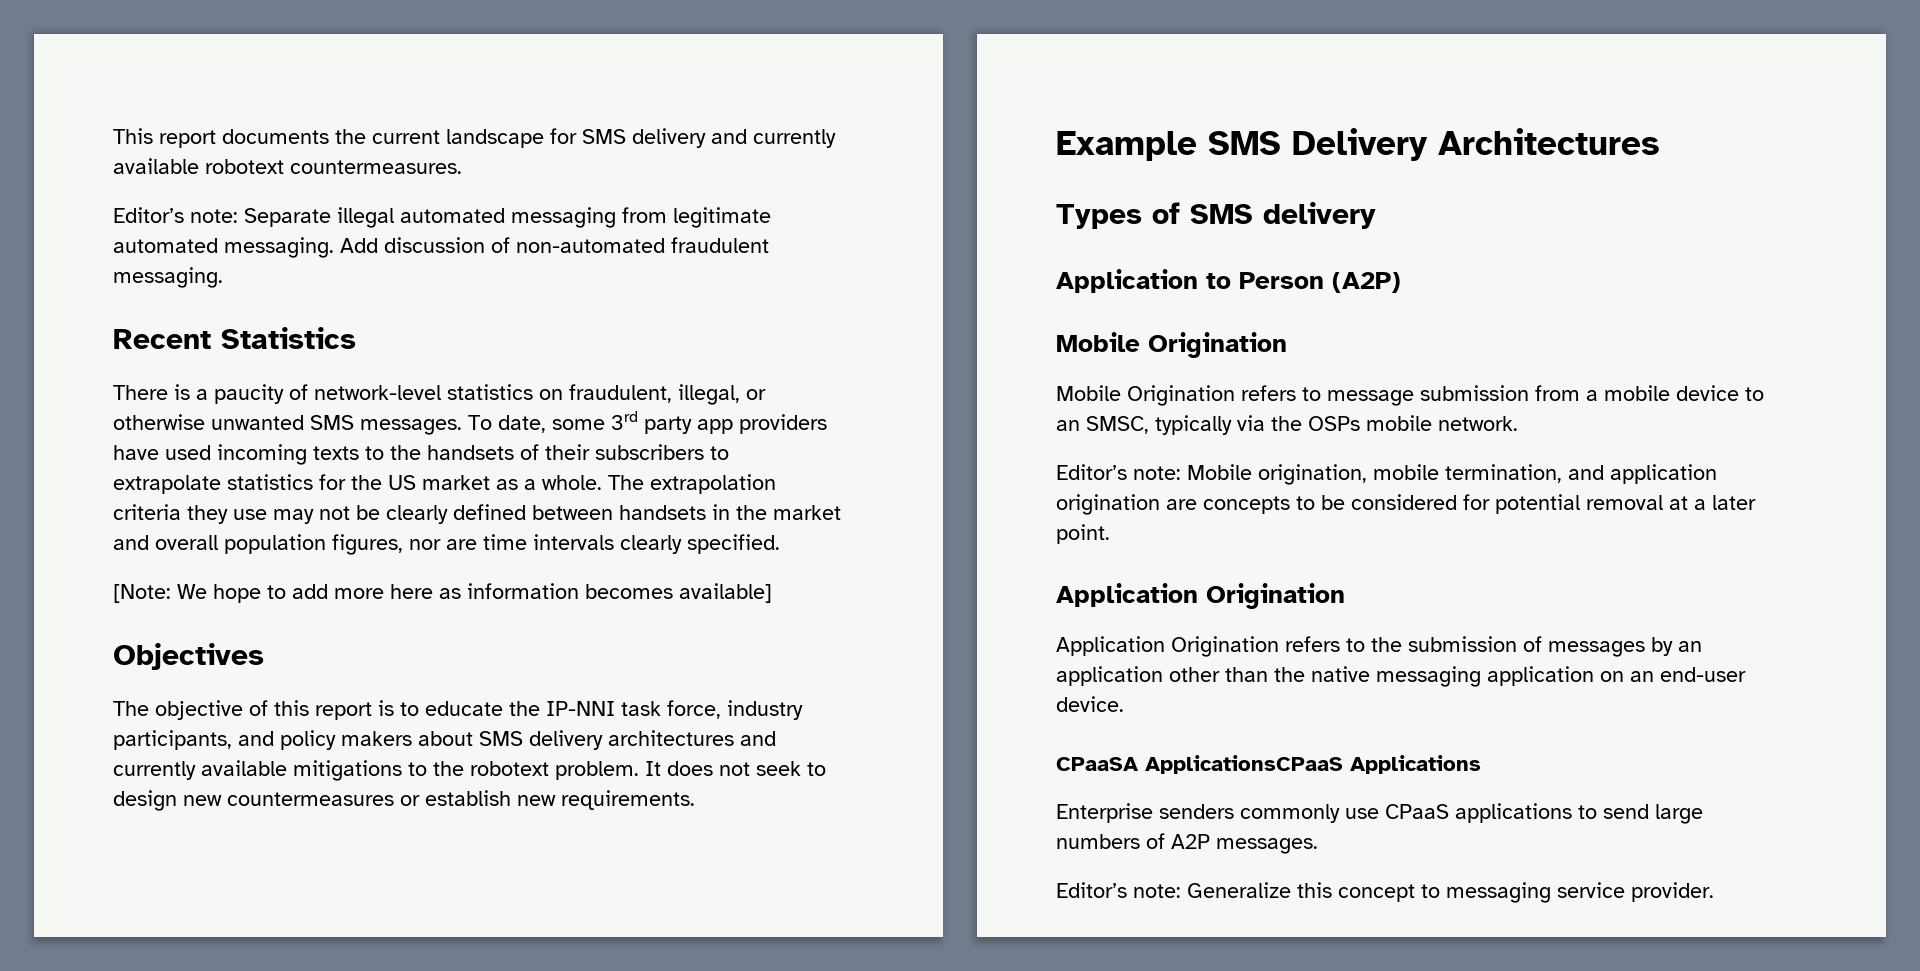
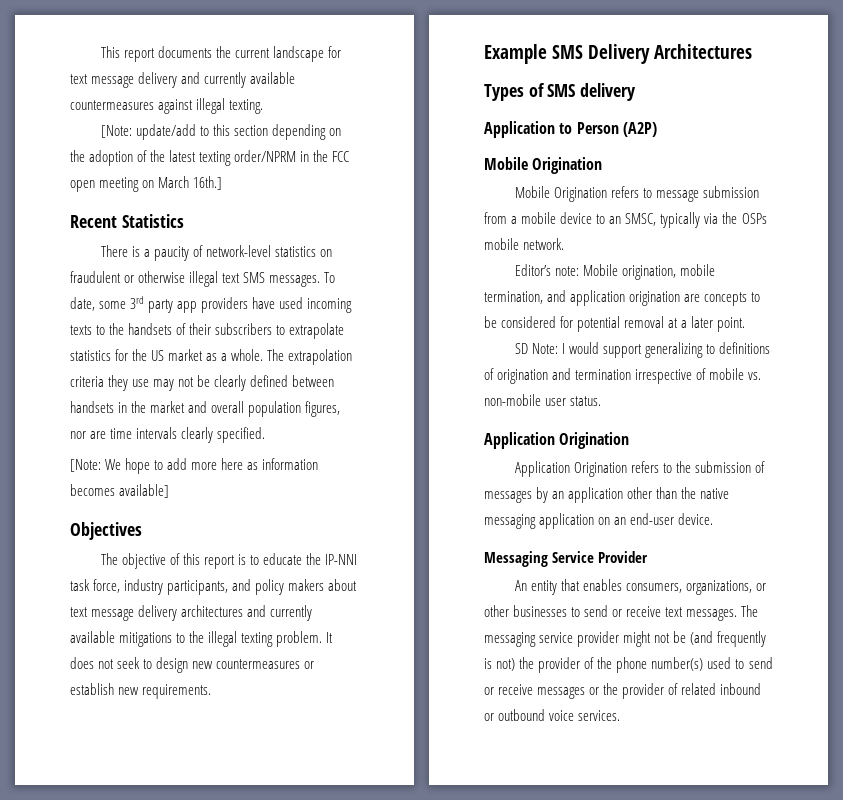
- This report documents the current landscape for SMS delivery and currently available robotext countermeasures.
- Editor’s note: Separate illegal automated messaging from legitimate automated messaging. Add discussion of non-automated fraudulent messaging.
+ This report documents the current landscape for text message delivery and currently available countermeasures against illegal texting.
+ [Note: update/add to this section depending on the adoption of the latest texting order/NPRM in the FCC open meeting on March 16th.]
- There is a paucity of network-level statistics on fraudulent, illegal, or otherwise unwanted SMS messages.
+ There is a paucity of network-level statistics on fraudulent or otherwise illegal text SMS messages.
- The objective of this report is to educate the IP-NNI task force, industry participants, and policy makers about SMS delivery architectures and currently available mitigations to the robotext problem.
+ The objective of this report is to educate the IP-NNI task force, industry participants, and policy makers about text message delivery architectures and currently available mitigations to the illegal texting problem.
+ SD Note: I would support generalizing to definitions of origination and termination irrespective of mobile vs. non-mobile user status.
- CPaaSA ApplicationsCPaaS Applications
- Enterprise senders commonly use CPaaS applications to send large numbers of A2P messages.
- Editor’s note: Generalize this concept to messaging service provider.
+ Messaging Service Provider
+ An entity that enables consumers, organizations, or other businesses to send or receive text messages. The messaging service provider might not be (and frequently is not) the provider of the phone number(s) used to send or receive messages or the provider of related inbound or outbound voice services.

